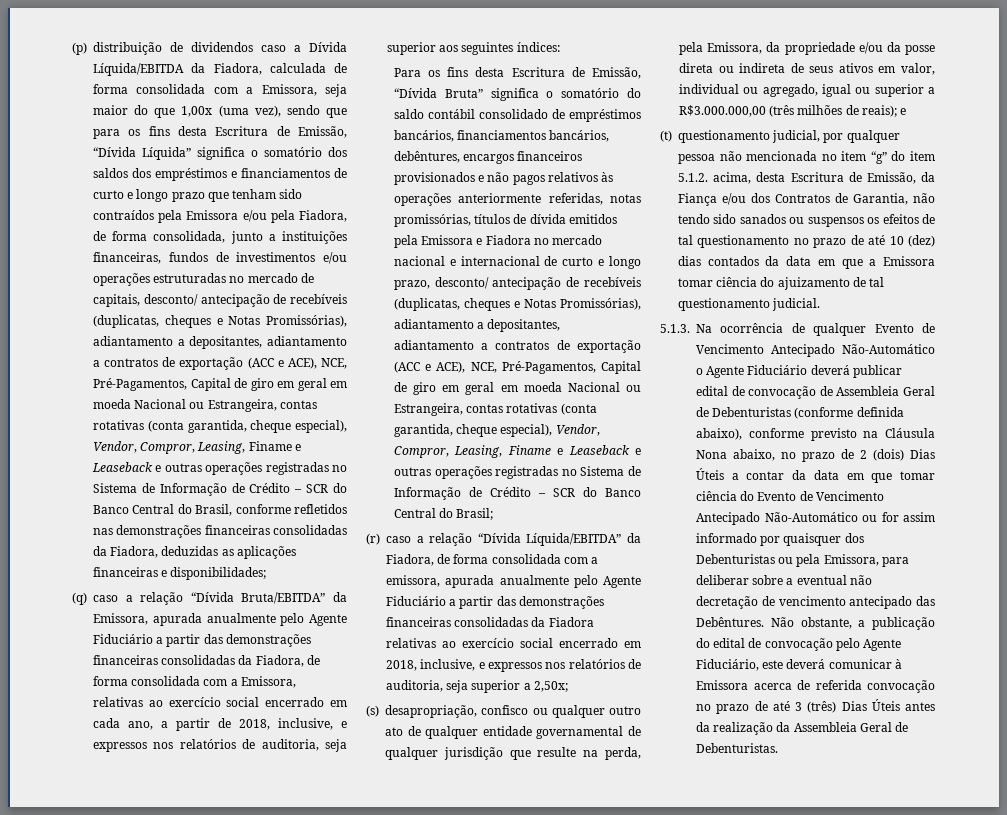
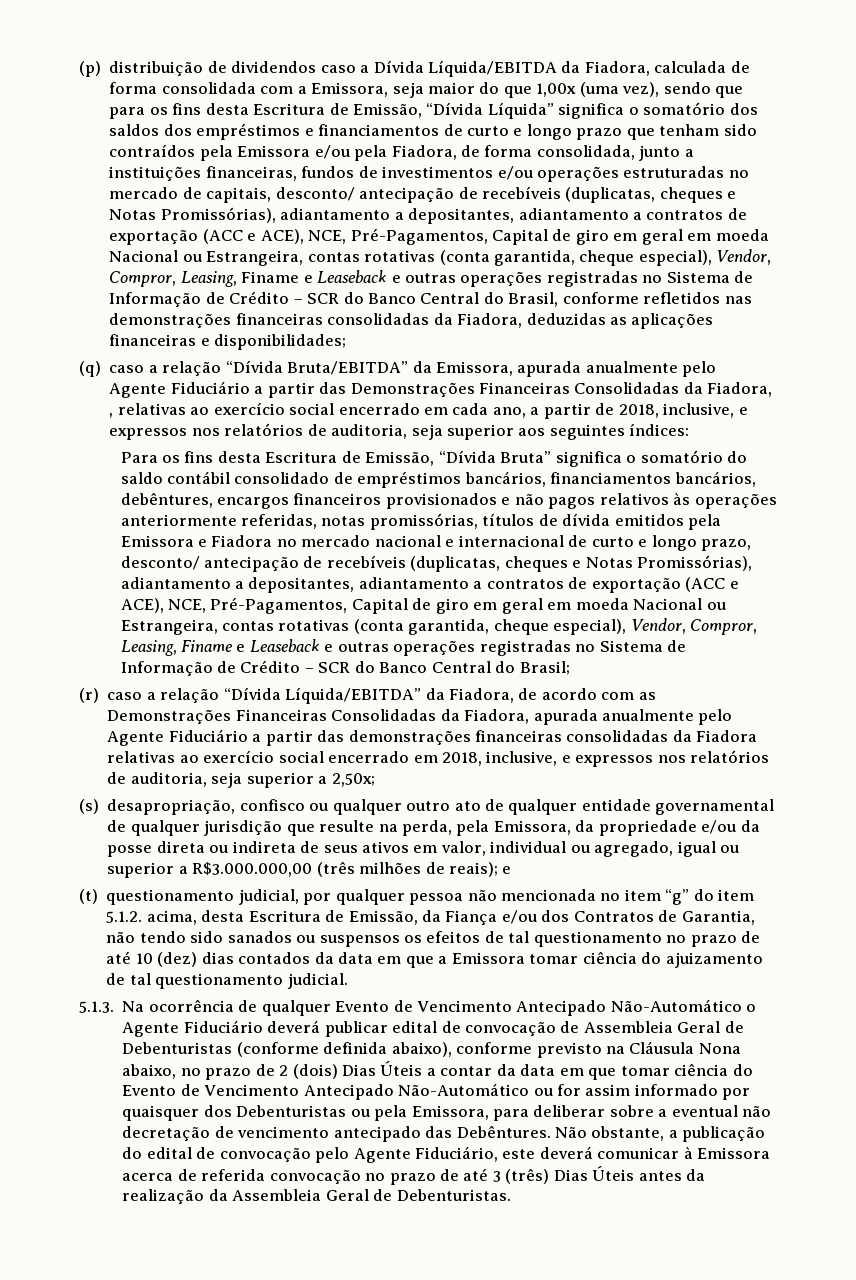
- (q) caso a relação “Dívida Bruta/EBITDA” da Emissora, apurada anualmente pelo Agente Fiduciário a partir das demonstrações financeiras consolidadas da Fiadora, de forma consolidada com a Emissora, relativas ao exercício social encerrado em cada ano, a partir de 2018, inclusive, e expressos nos relatórios de auditoria, seja superior aos seguintes índices:
+ (q) caso a relação “Dívida Bruta/EBITDA” da Emissora, apurada anualmente pelo Agente Fiduciário a partir das Demonstrações Financeiras Consolidadas da Fiadora, , relativas ao exercício social encerrado em cada ano, a partir de 2018, inclusive, e expressos nos relatórios de auditoria, seja superior aos seguintes índices:
- (r) caso a relação “Dívida Líquida/EBITDA” da Fiadora, de forma consolidada com a emissora, apurada anualmente pelo Agente Fiduciário a partir das demonstrações financeiras consolidadas da Fiadora relativas ao exercício social encerrado em 2018, inclusive, e expressos nos relatórios de auditoria, seja superior a 2,50x;
+ (r) caso a relação “Dívida Líquida/EBITDA” da Fiadora, de acordo com as Demonstrações Financeiras Consolidadas da Fiadora, apurada anualmente pelo Agente Fiduciário a partir das demonstrações financeiras consolidadas da Fiadora relativas ao exercício social encerrado em 2018, inclusive, e expressos nos relatórios de auditoria, seja superior a 2,50x;

